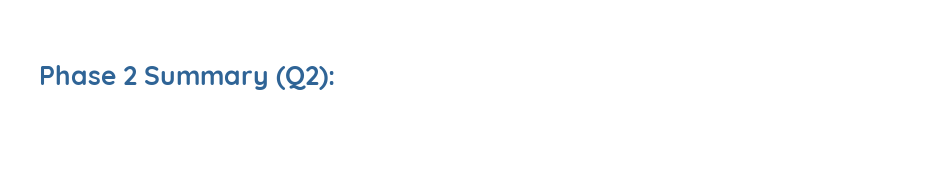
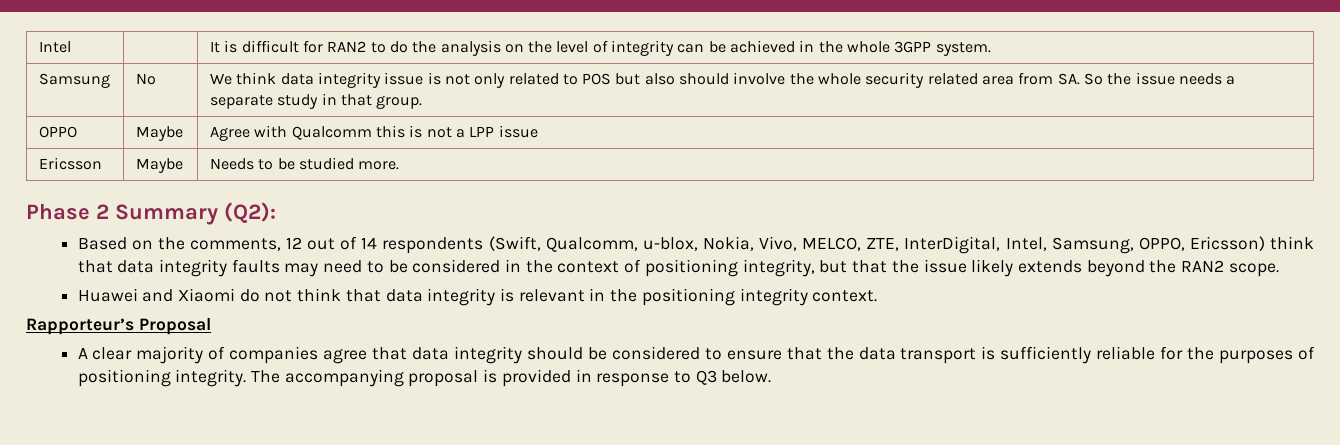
+ Intel | | It is difficult for RAN2 to do the analysis on the level of integrity can be achieved in the whole 3GPP system.
+ Samsung | No | We think data integrity issue is not only related to POS but also should involve the whole security related area from SA. So the issue needs a separate study in that group.
+ OPPO | Maybe | Agree with Qualcomm this is not a LPP issue
+ Ericsson | Maybe | Needs to be studied more.
  Phase 2 Summary (Q2):
+ Based on the comments, 12 out of 14 respondents (Swift, Qualcomm, u-blox, Nokia, Vivo, MELCO, ZTE, InterDigital, Intel, Samsung, OPPO, Ericsson) think that data integrity faults may need to be considered in the context of positioning integrity, but that the issue likely extends beyond the RAN2 scope.
+ Huawei and Xiaomi do not think that data integrity is relevant in the positioning integrity context.
+ Rapporteur’s Proposal
+ A clear majority of companies agree that data integrity should be considered to ensure that the data transport is sufficiently reliable for the purposes of positioning integrity. The accompanying proposal is provided in response to Q3 below.

